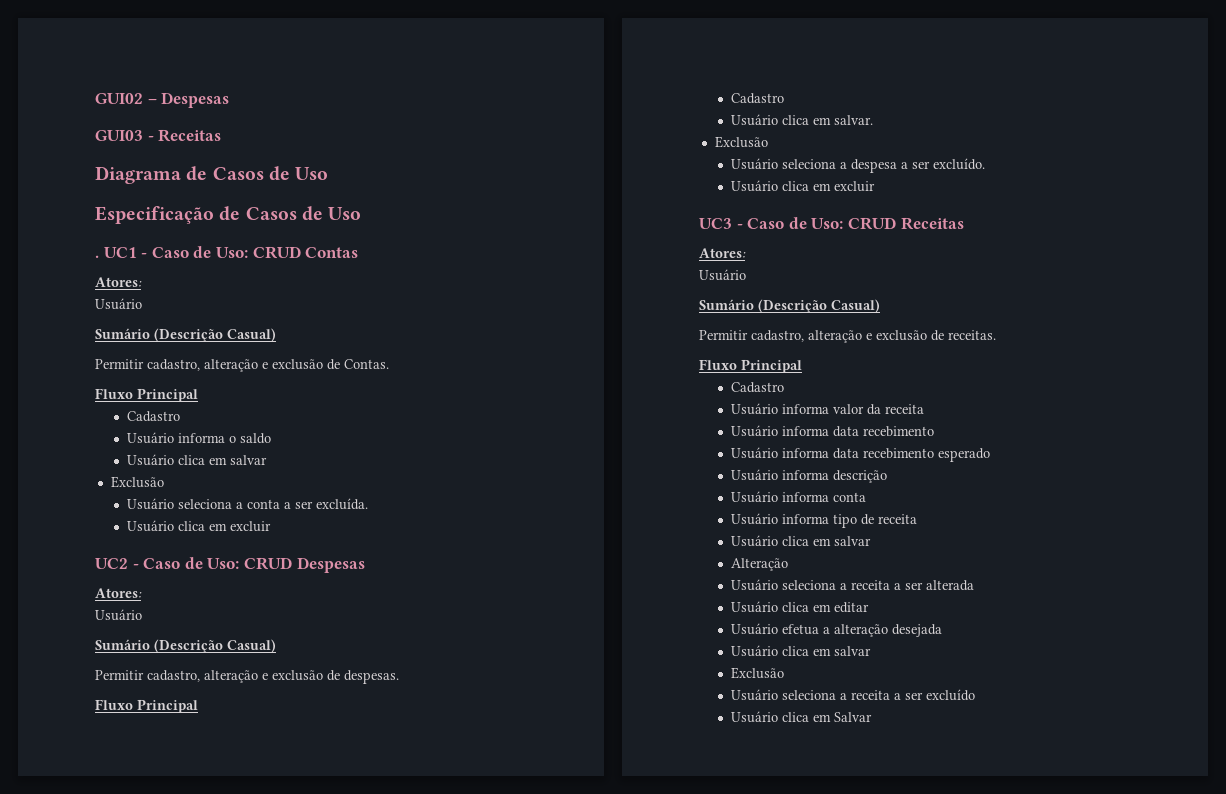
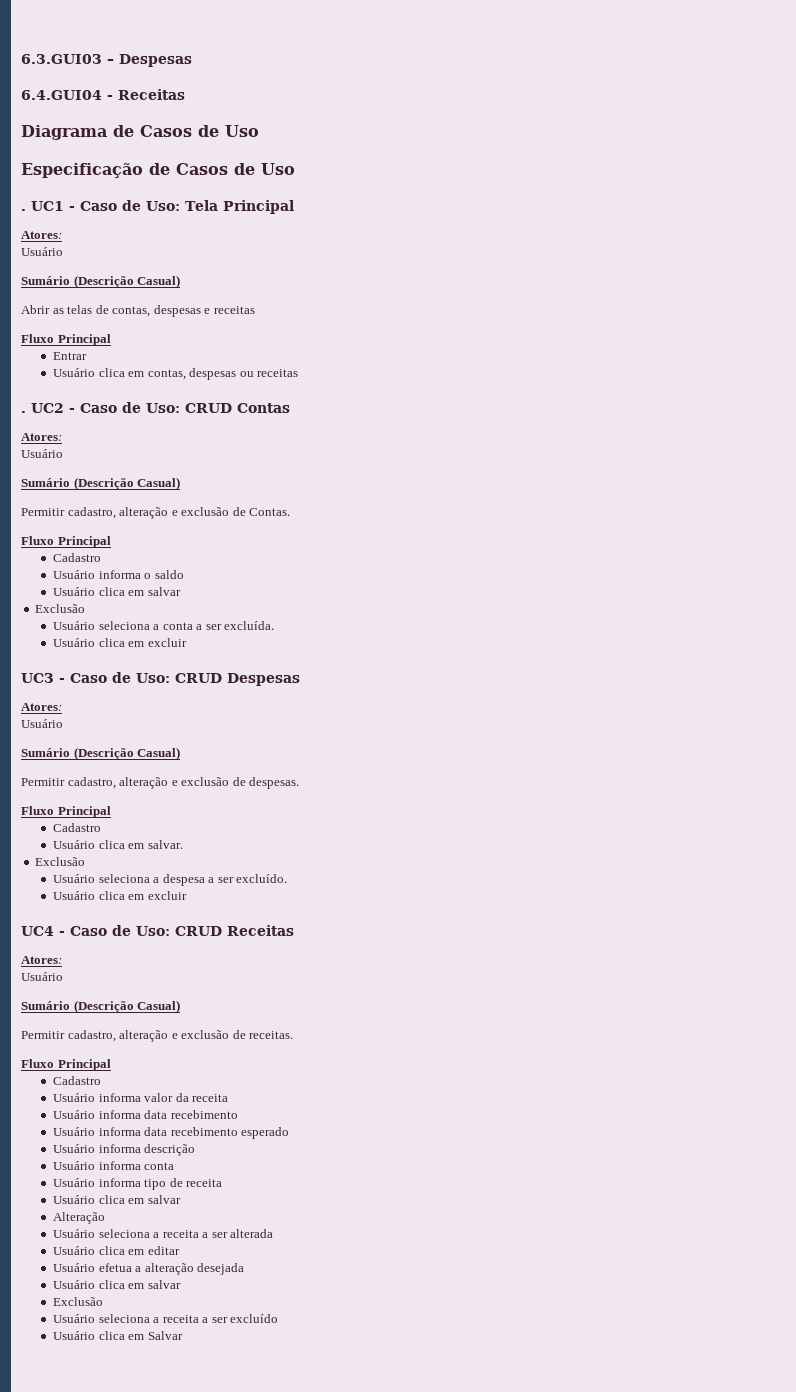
- GUI02 – Despesas
+ 6.3.GUI03 – Despesas
- GUI03 - Receitas
+ 6.4.GUI04 - Receitas
- UC1 - Caso de Uso: CRUD Contas
+ UC1 - Caso de Uso: Tela Principal
+ Atores:
+ Usuário
+ Sumário (Descrição Casual)
+ Abrir as telas de contas, despesas e receitas
+ Fluxo Principal
+ Entrar
+ Usuário clica em contas, despesas ou receitas
+ . UC2 - Caso de Uso: CRUD Contas
- UC2 - Caso de Uso: CRUD Despesas
+ UC3 - Caso de Uso: CRUD Despesas
- UC3 - Caso de Uso: CRUD Receitas
+ UC4 - Caso de Uso: CRUD Receitas

